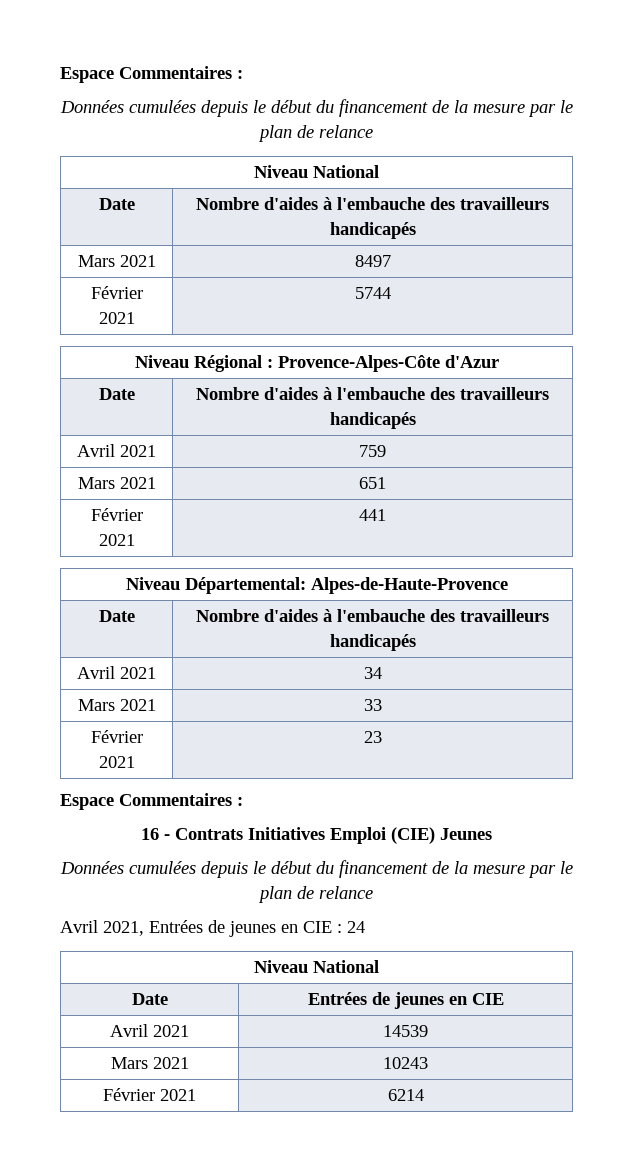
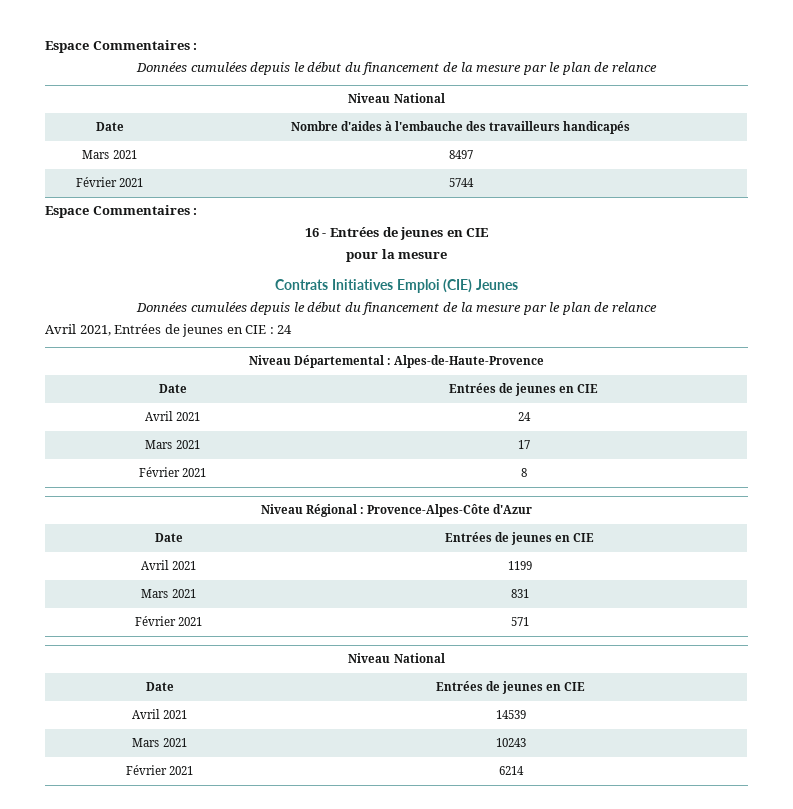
- Niveau Régional : Provence-Alpes-Côte d'Azur
- Date | Nombre d'aides à l'embauche des travailleurs handicapés
- Avril 2021 | 759
- Mars 2021 | 651
- Février 2021 | 441
- Niveau Départemental: Alpes-de-Haute-Provence
- Date | Nombre d'aides à l'embauche des travailleurs handicapés
- Avril 2021 | 34
- Mars 2021 | 33
- Février 2021 | 23
- 16 - Contrats Initiatives Emploi (CIE) Jeunes
+ 16 - Entrées de jeunes en CIE
+ pour la mesure
+ Contrats Initiatives Emploi (CIE) Jeunes
+ Niveau Départemental : Alpes-de-Haute-Provence
+ Date | Entrées de jeunes en CIE
+ Avril 2021 | 24
+ Mars 2021 | 17
+ Février 2021 | 8
+ Niveau Régional : Provence-Alpes-Côte d'Azur
+ Date | Entrées de jeunes en CIE
+ Avril 2021 | 1199
+ Mars 2021 | 831
+ Février 2021 | 571

